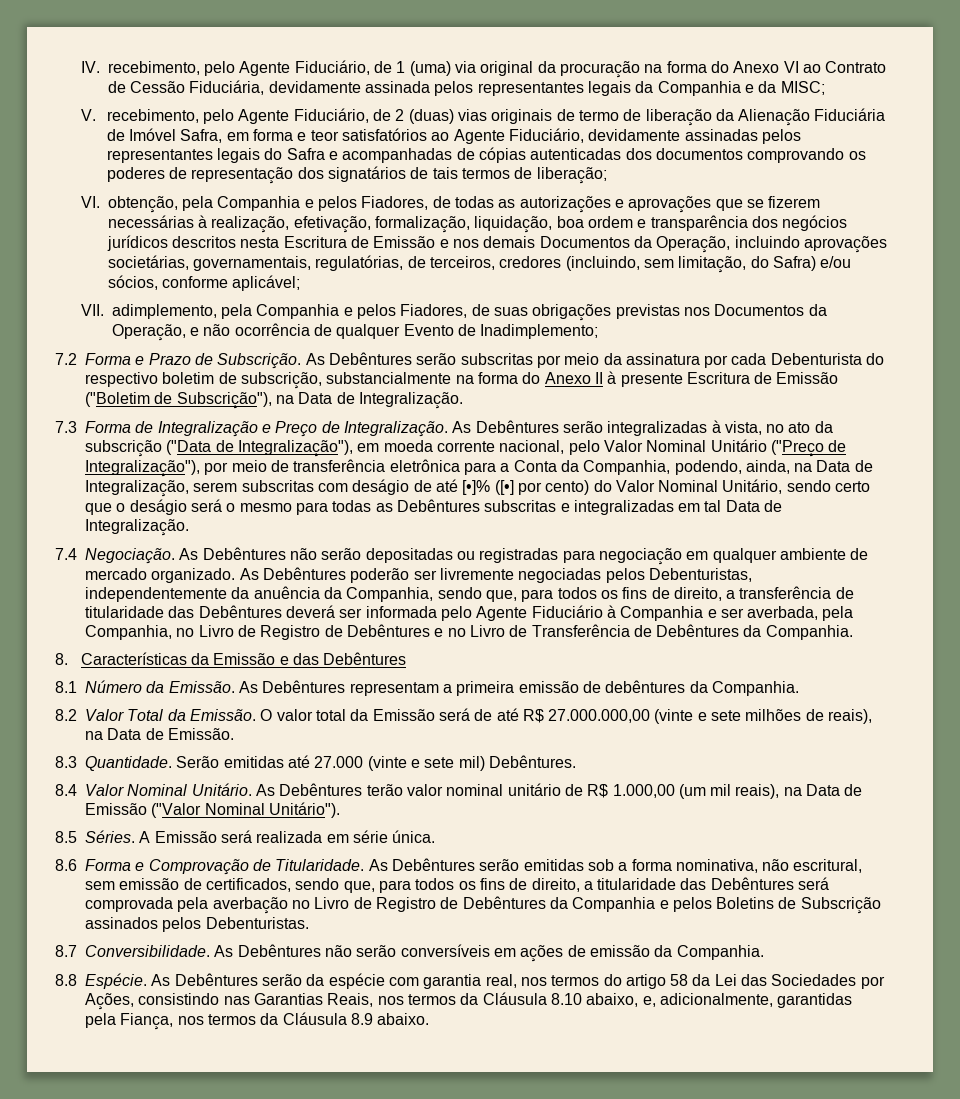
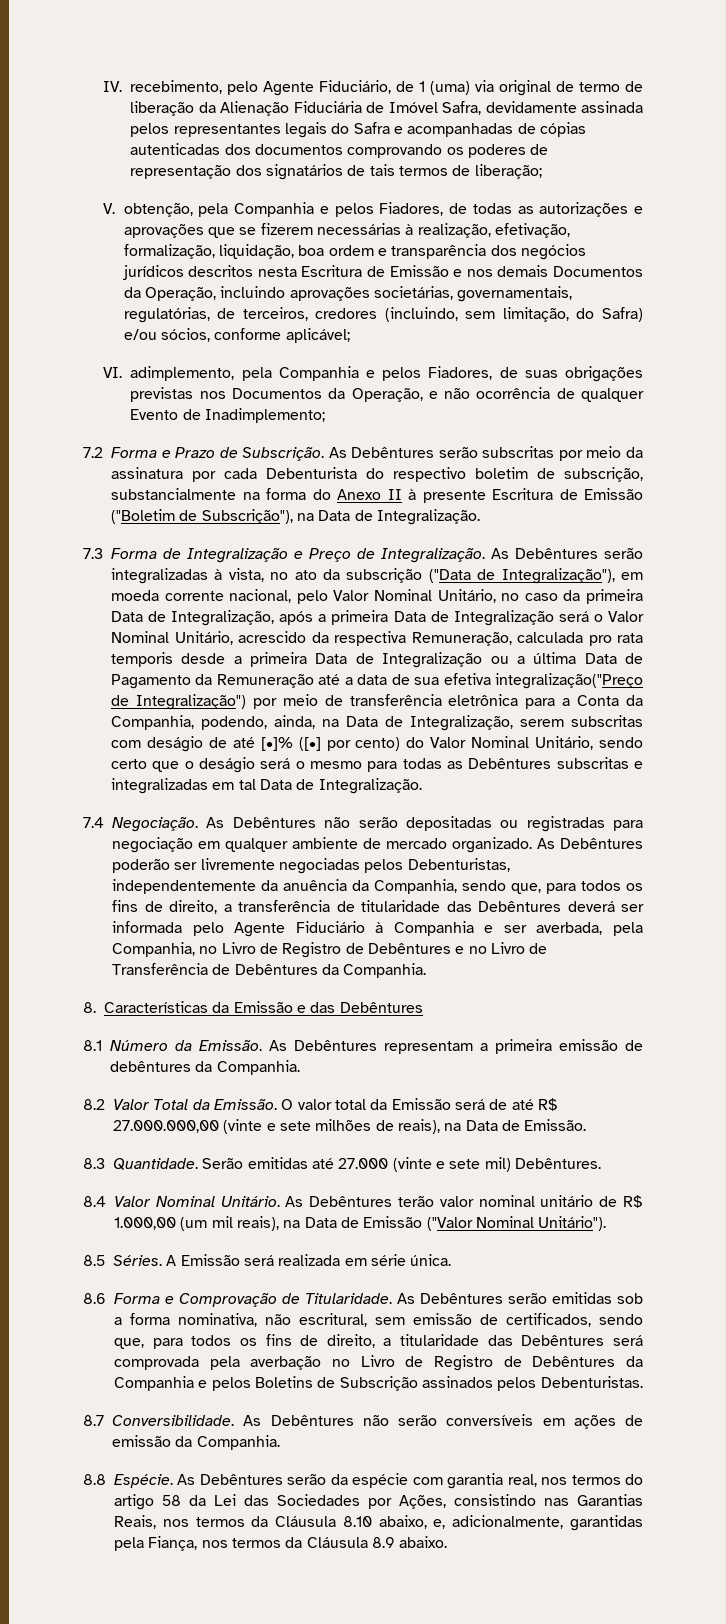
- IV. recebimento, pelo Agente Fiduciário, de 1 (uma) via original da procuração na forma do Anexo VI ao Contrato de Cessão Fiduciária, devidamente assinada pelos representantes legais da Companhia e da MISC;
- V. recebimento, pelo Agente Fiduciário, de 2 (duas) vias originais de termo de liberação da Alienação Fiduciária de Imóvel Safra, em forma e teor satisfatórios ao Agente Fiduciário, devidamente assinadas pelos representantes legais do Safra e acompanhadas de cópias autenticadas dos documentos comprovando os poderes de representação dos signatários de tais termos de liberação;
+ IV. recebimento, pelo Agente Fiduciário, de 1 (uma) via original de termo de liberação da Alienação Fiduciária de Imóvel Safra, devidamente assinada pelos representantes legais do Safra e acompanhadas de cópias autenticadas dos documentos comprovando os poderes de representação dos signatários de tais termos de liberação;
- VI. obtenção, pela Companhia e pelos Fiadores, de todas as autorizações e aprovações que se fizerem necessárias à realização, efetivação, formalização, liquidação, boa ordem e transparência dos negócios jurídicos descritos nesta Escritura de Emissão e nos demais Documentos da Operação, incluindo aprovações societárias, governamentais, regulatórias, de terceiros, credores (incluindo, sem limitação, do Safra) e/ou sócios, conforme aplicável;
+ V. obtenção, pela Companhia e pelos Fiadores, de todas as autorizações e aprovações que se fizerem necessárias à realização, efetivação, formalização, liquidação, boa ordem e transparência dos negócios jurídicos descritos nesta Escritura de Emissão e nos demais Documentos da Operação, incluindo aprovações societárias, governamentais, regulatórias, de terceiros, credores (incluindo, sem limitação, do Safra) e/ou sócios, conforme aplicável;
- VII. adimplemento, pela Companhia e pelos Fiadores, de suas obrigações previstas nos Documentos da Operação, e não ocorrência de qualquer Evento de Inadimplemento;
+ VI. adimplemento, pela Companhia e pelos Fiadores, de suas obrigações previstas nos Documentos da Operação, e não ocorrência de qualquer Evento de Inadimplemento;
- As Debêntures serão integralizadas à vista, no ato da subscrição ("Data de Integralização"), em moeda corrente nacional, pelo Valor Nominal Unitário ("Preço de Integralização"), por meio de transferência eletrônica para a Conta da Companhia, podendo, ainda, na Data de Integralização, serem subscritas com deságio de até [•]% ([•] por cento) do Valor Nominal Unitário, sendo certo que o deságio será o mesmo para todas as Debêntures subscritas e integralizadas em tal Data de Integralização.
+ As Debêntures serão integralizadas à vista, no ato da subscrição ("Data de Integralização"), em moeda corrente nacional, pelo Valor Nominal Unitário, no caso da primeira Data de Integralização, após a primeira Data de Integralização será o Valor Nominal Unitário, acrescido da respectiva Remuneração, calculada pro rata temporis desde a primeira Data de Integralização ou a última Data de Pagamento da Remuneração até a data de sua efetiva integralização("Preço de Integralização") por meio de transferência eletrônica para a Conta da Companhia, podendo, ainda, na Data de Integralização, serem subscritas com deságio de até [•]% ([•] por cento) do Valor Nominal Unitário, sendo certo que o deságio será o mesmo para todas as Debêntures subscritas e integralizadas em tal Data de Integralização.

